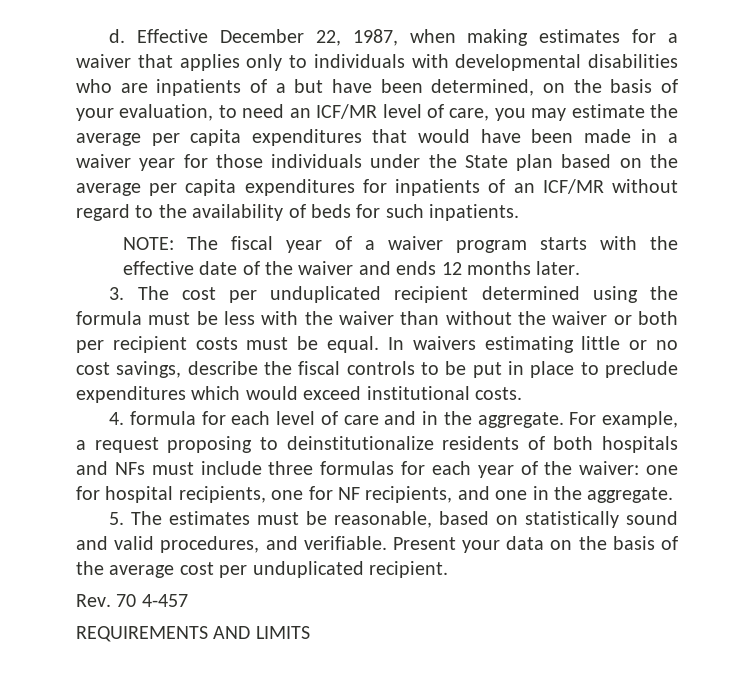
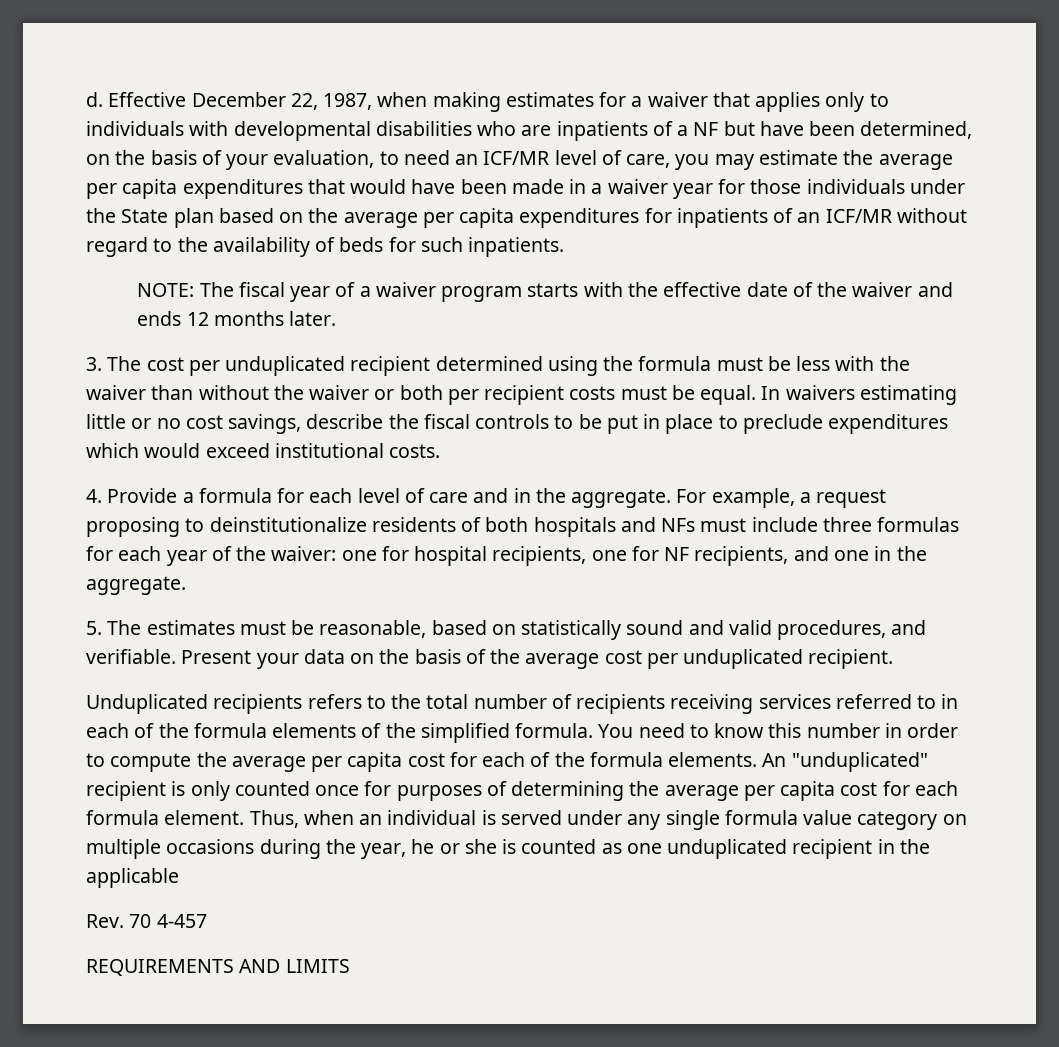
- Effective December 22, 1987, when making estimates for a waiver that applies only to individuals with developmental disabilities who are inpatients of a but have been determined, on the basis of your evaluation, to need an ICF/MR level of care, you may estimate the average per capita expenditures that would have been made in a waiver year for those individuals under the State plan based on the average per capita expenditures for inpatients of an ICF/MR without regard to the availability of beds for such inpatients.
+ Effective December 22, 1987, when making estimates for a waiver that applies only to individuals with developmental disabilities who are inpatients of a NF but have been determined, on the basis of your evaluation, to need an ICF/MR level of care, you may estimate the average per capita expenditures that would have been made in a waiver year for those individuals under the State plan based on the average per capita expenditures for inpatients of an ICF/MR without regard to the availability of beds for such inpatients.
- 4. formula for each level of care and in the aggregate.
+ 4. Provide a formula for each level of care and in the aggregate.
+ Unduplicated recipients refers to the total number of recipients receiving services referred to in each of the formula elements of the simplified formula. You need to know this number in order to compute the average per capita cost for each of the formula elements. An "unduplicated" recipient is only counted once for purposes of determining the average per capita cost for each formula element. Thus, when an individual is served under any single formula value category on multiple occasions during the year, he or she is counted as one unduplicated recipient in the applicable

